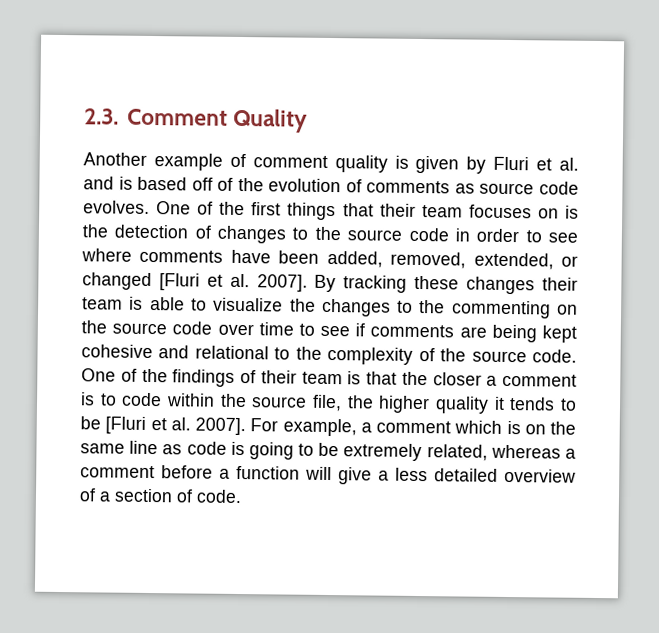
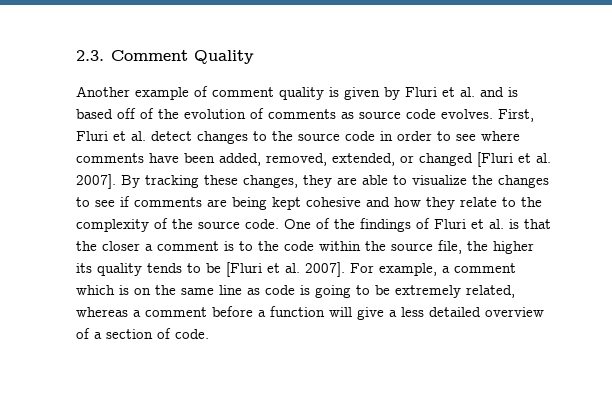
- One of the first things that their team focuses on is the detection of changes to the source code in order to see where comments have been added, removed, extended, or changed [Fluri et al. 2007].
+ First, Fluri et al. detect changes to the source code in order to see where comments have been added, removed, extended, or changed [Fluri et al. 2007].
- By tracking these changes their team is able to visualize the changes to the commenting on the source code over time to see if comments are being kept cohesive and relational to the complexity of the source code.
+ By tracking these changes, they are able to visualize the changes to see if comments are being kept cohesive and how they relate to the complexity of the source code.
- One of the findings of their team is that the closer a comment is to code within the source file, the higher quality it tends to be [Fluri et al. 2007].
+ One of the findings of Fluri et al. is that the closer a comment is to the code within the source file, the higher its quality tends to be [Fluri et al. 2007].

